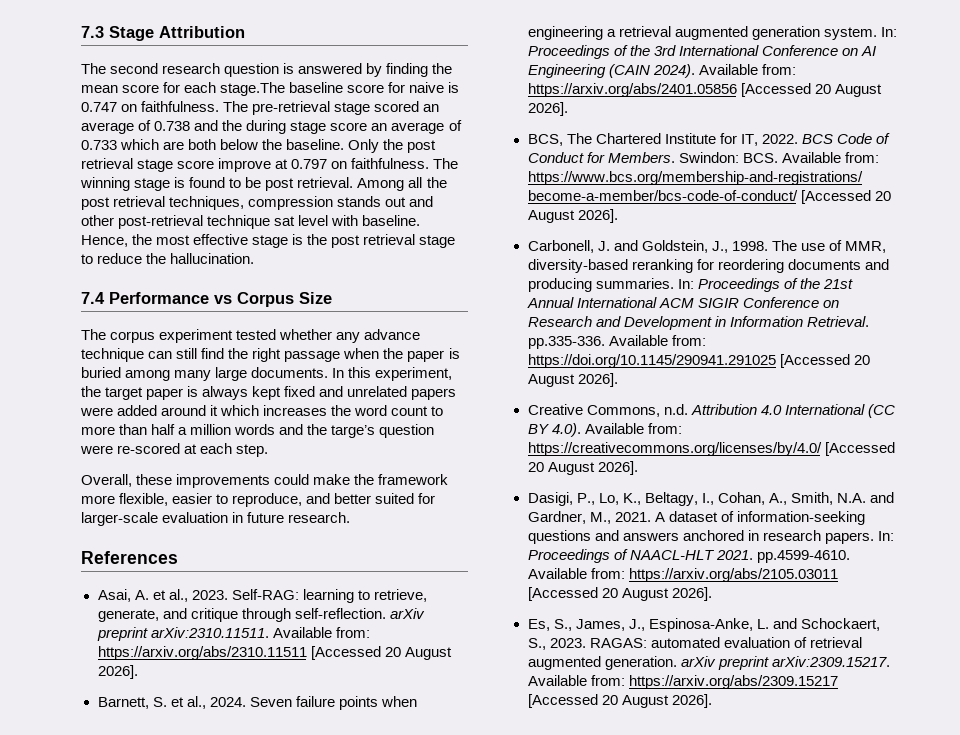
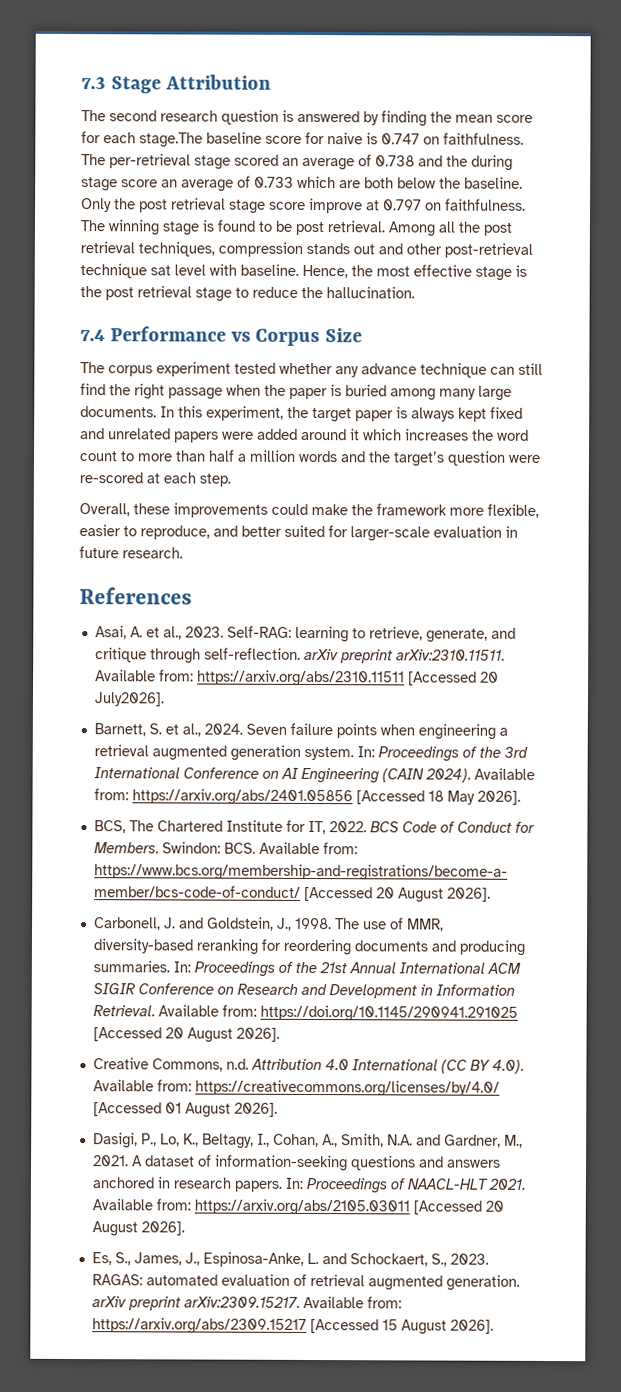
- The pre-retrieval stage scored an average of 0.738 and the during stage score an average of 0.733 which are both below the baseline.
+ The per-retrieval stage scored an average of 0.738 and the during stage score an average of 0.733 which are both below the baseline.
- In this experiment, the target paper is always kept fixed and unrelated papers were added around it which increases the word count to more than half a million words and the targe’s question were re-scored at each step.
+ In this experiment, the target paper is always kept fixed and unrelated papers were added around it which increases the word count to more than half a million words and the target’s question were re-scored at each step.
- Self-RAG: learning to retrieve, generate, and critique through self-reflection. arXiv preprint arXiv:2310.11511. Available from: https://arxiv.org/abs/2310.11511 [Accessed 20 August 2026].
+ Self-RAG: learning to retrieve, generate, and critique through self-reflection. arXiv preprint arXiv:2310.11511. Available from: https://arxiv.org/abs/2310.11511 [Accessed 20 July2026].
- Available from: https://arxiv.org/abs/2401.05856 [Accessed 20 August 2026].
+ Available from: https://arxiv.org/abs/2401.05856 [Accessed 18 May 2026].
- In: Proceedings of the 21st Annual International ACM SIGIR Conference on Research and Development in Information Retrieval. pp.335-336. Available from: https://doi.org/10.1145/290941.291025 [Accessed 20 August 2026].
+ In: Proceedings of the 21st Annual International ACM SIGIR Conference on Research and Development in Information Retrieval. Available from: https://doi.org/10.1145/290941.291025 [Accessed 20 August 2026].
- Creative Commons, n.d. Attribution 4.0 International (CC BY 4.0). Available from: https://creativecommons.org/licenses/by/4.0/ [Accessed 20 August 2026].
+ Creative Commons, n.d. Attribution 4.0 International (CC BY 4.0). Available from: https://creativecommons.org/licenses/by/4.0/ [Accessed 01 August 2026].
- In: Proceedings of NAACL-HLT 2021. pp.4599-4610. Available from: https://arxiv.org/abs/2105.03011 [Accessed 20 August 2026].
+ In: Proceedings of NAACL-HLT 2021. Available from: https://arxiv.org/abs/2105.03011 [Accessed 20 August 2026].
- RAGAS: automated evaluation of retrieval augmented generation. arXiv preprint arXiv:2309.15217. Available from: https://arxiv.org/abs/2309.15217 [Accessed 20 August 2026].
+ RAGAS: automated evaluation of retrieval augmented generation. arXiv preprint arXiv:2309.15217. Available from: https://arxiv.org/abs/2309.15217 [Accessed 15 August 2026].

